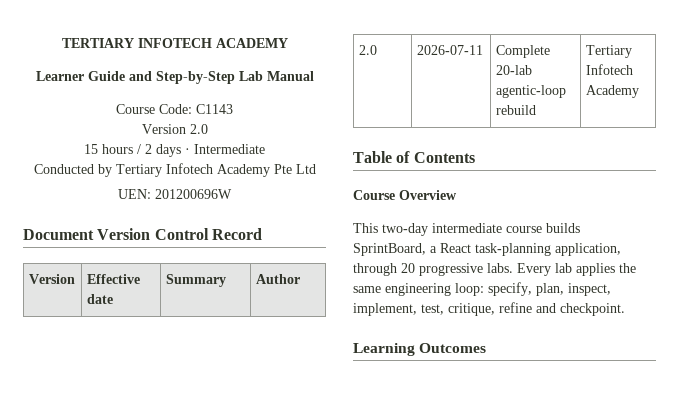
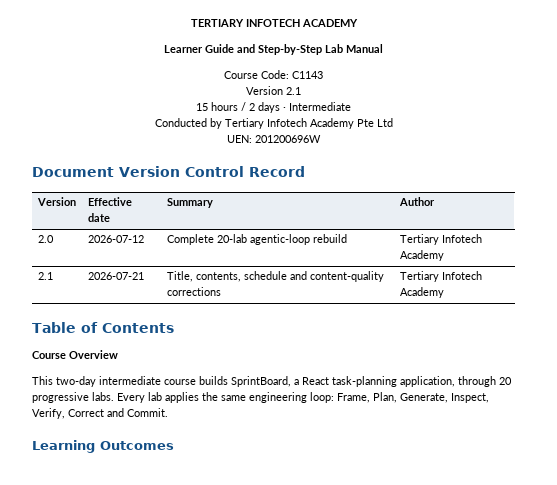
- Version 2.0
+ Version 2.1
- 2.0 | 2026-07-11 | Complete 20-lab agentic-loop rebuild | Tertiary Infotech Academy
+ 2.0 | 2026-07-12 | Complete 20-lab agentic-loop rebuild | Tertiary Infotech Academy
+ 2.1 | 2026-07-21 | Title, contents, schedule and content-quality corrections | Tertiary Infotech Academy
- Every lab applies the same engineering loop: specify, plan, inspect, implement, test, critique, refine and checkpoint.
+ Every lab applies the same engineering loop: Frame, Plan, Generate, Inspect, Verify, Correct and Commit.

